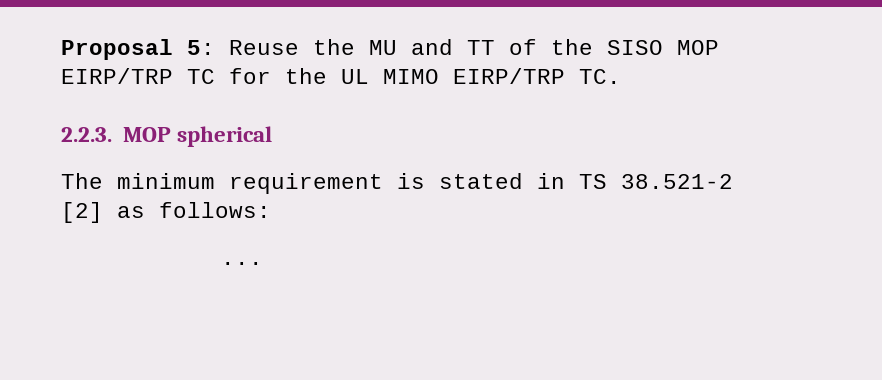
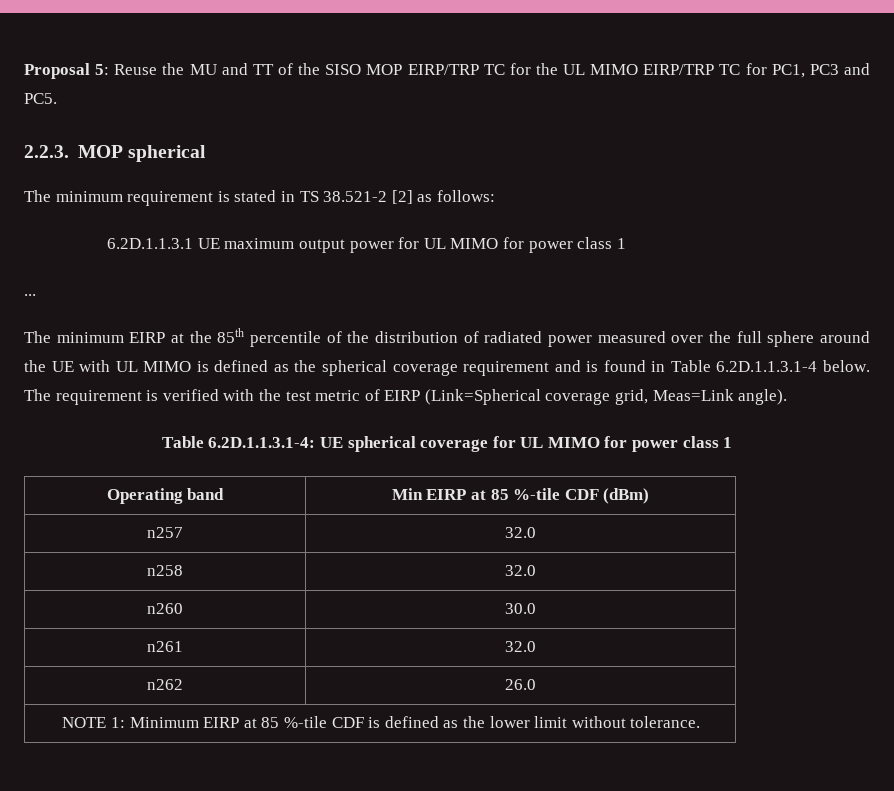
- Proposal 5: Reuse the MU and TT of the SISO MOP EIRP/TRP TC for the UL MIMO EIRP/TRP TC.
+ Proposal 5: Reuse the MU and TT of the SISO MOP EIRP/TRP TC for the UL MIMO EIRP/TRP TC for PC1, PC3 and PC5.
+ 6.2D.1.1.3.1 UE maximum output power for UL MIMO for power class 1
  ...
+ The minimum EIRP at the 85th percentile of the distribution of radiated power measured over the full sphere around the UE with UL MIMO is defined as the spherical coverage requirement and is found in Table 6.2D.1.1.3.1-4 below. The requirement is verified with the test metric of EIRP (Link=Spherical coverage grid, Meas=Link angle).
+ Table 6.2D.1.1.3.1-4: UE spherical coverage for UL MIMO for power class 1
+ Operating band | Min EIRP at 85 %-tile CDF (dBm)
+ n257 | 32.0
+ n258 | 32.0
+ n260 | 30.0
+ n261 | 32.0
+ n262 | 26.0
+ NOTE 1: Minimum EIRP at 85 %-tile CDF is defined as the lower limit without tolerance.

